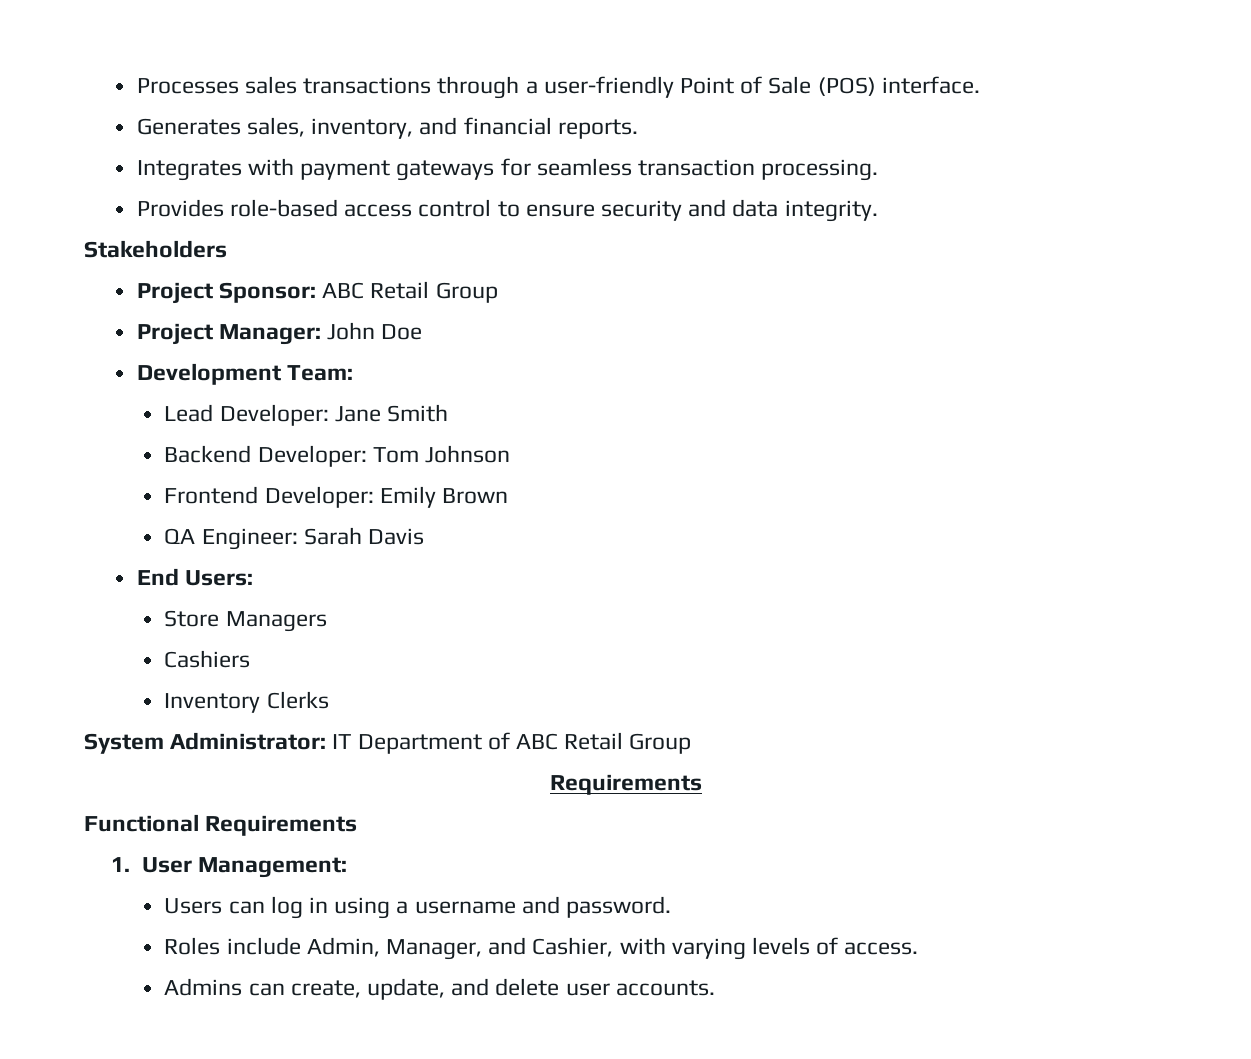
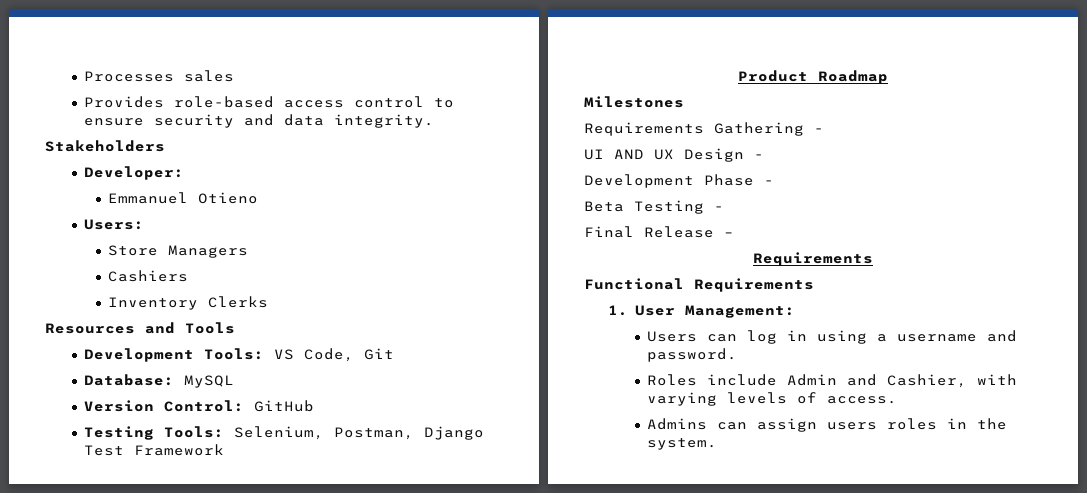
- Processes sales transactions through a user-friendly Point of Sale (POS) interface.
- Generates sales, inventory, and financial reports.
- Integrates with payment gateways for seamless transaction processing.
+ Processes sales
- Project Sponsor: ABC Retail Group
- Project Manager: John Doe
- Development Team:
- Lead Developer: Jane Smith
- Backend Developer: Tom Johnson
- Frontend Developer: Emily Brown
- QA Engineer: Sarah Davis
- End Users:
+ Developer:
+ Emmanuel Otieno
+ Users:
- System Administrator: IT Department of ABC Retail Group
+ Resources and Tools
+ Development Tools: VS Code, Git
+ Database: MySQL
+ Version Control: GitHub
+ Testing Tools: Selenium, Postman, Django Test Framework
+ Product Roadmap
+ Milestones
+ Requirements Gathering -
+ UI AND UX Design -
+ Development Phase -
+ Beta Testing -
+ Final Release –
- Roles include Admin, Manager, and Cashier, with varying levels of access.
+ Roles include Admin and Cashier, with varying levels of access.
- Admins can create, update, and delete user accounts.
+ Admins can assign users roles in the system.

